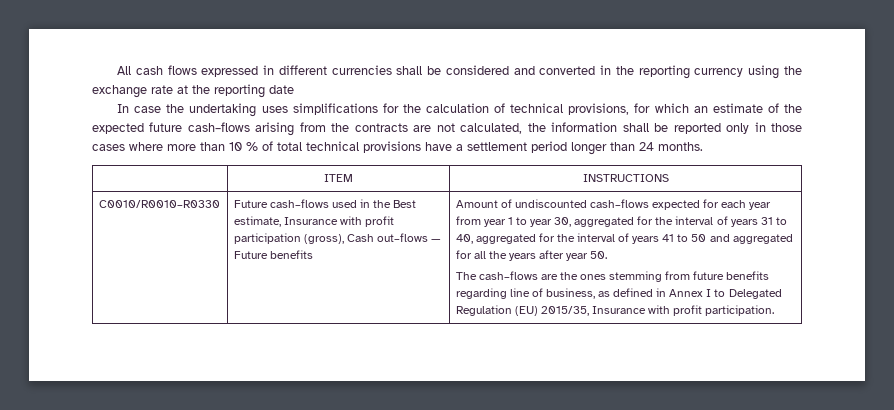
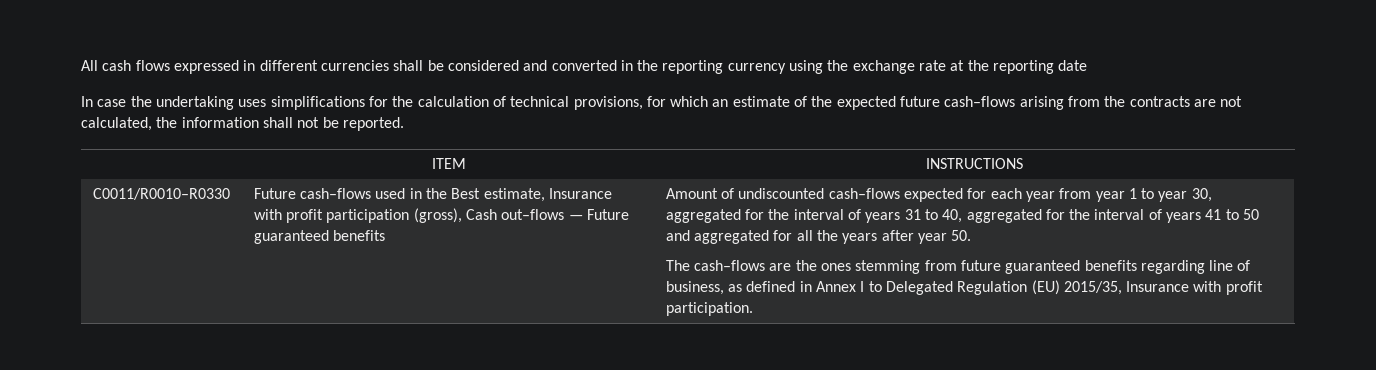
- In case the undertaking uses simplifications for the calculation of technical provisions, for which an estimate of the expected future cash–flows arising from the contracts are not calculated, the information shall be reported only in those cases where more than 10 % of total technical provisions have a settlement period longer than 24 months.
+ In case the undertaking uses simplifications for the calculation of technical provisions, for which an estimate of the expected future cash–flows arising from the contracts are not calculated, the information shall not be reported.
- C0010/R0010–R0330
+ C0011/R0010–R0330
- Future cash–flows used in the Best estimate, Insurance with profit participation (gross), Cash out–flows — Future benefits
+ Future cash–flows used in the Best estimate, Insurance with profit participation (gross), Cash out–flows — Future guaranteed benefits
- The cash–flows are the ones stemming from future benefits regarding line of business, as defined in Annex I to Delegated Regulation (EU) 2015/35, Insurance with profit participation.
+ The cash–flows are the ones stemming from future guaranteed benefits regarding line of business, as defined in Annex I to Delegated Regulation (EU) 2015/35, Insurance with profit participation.

